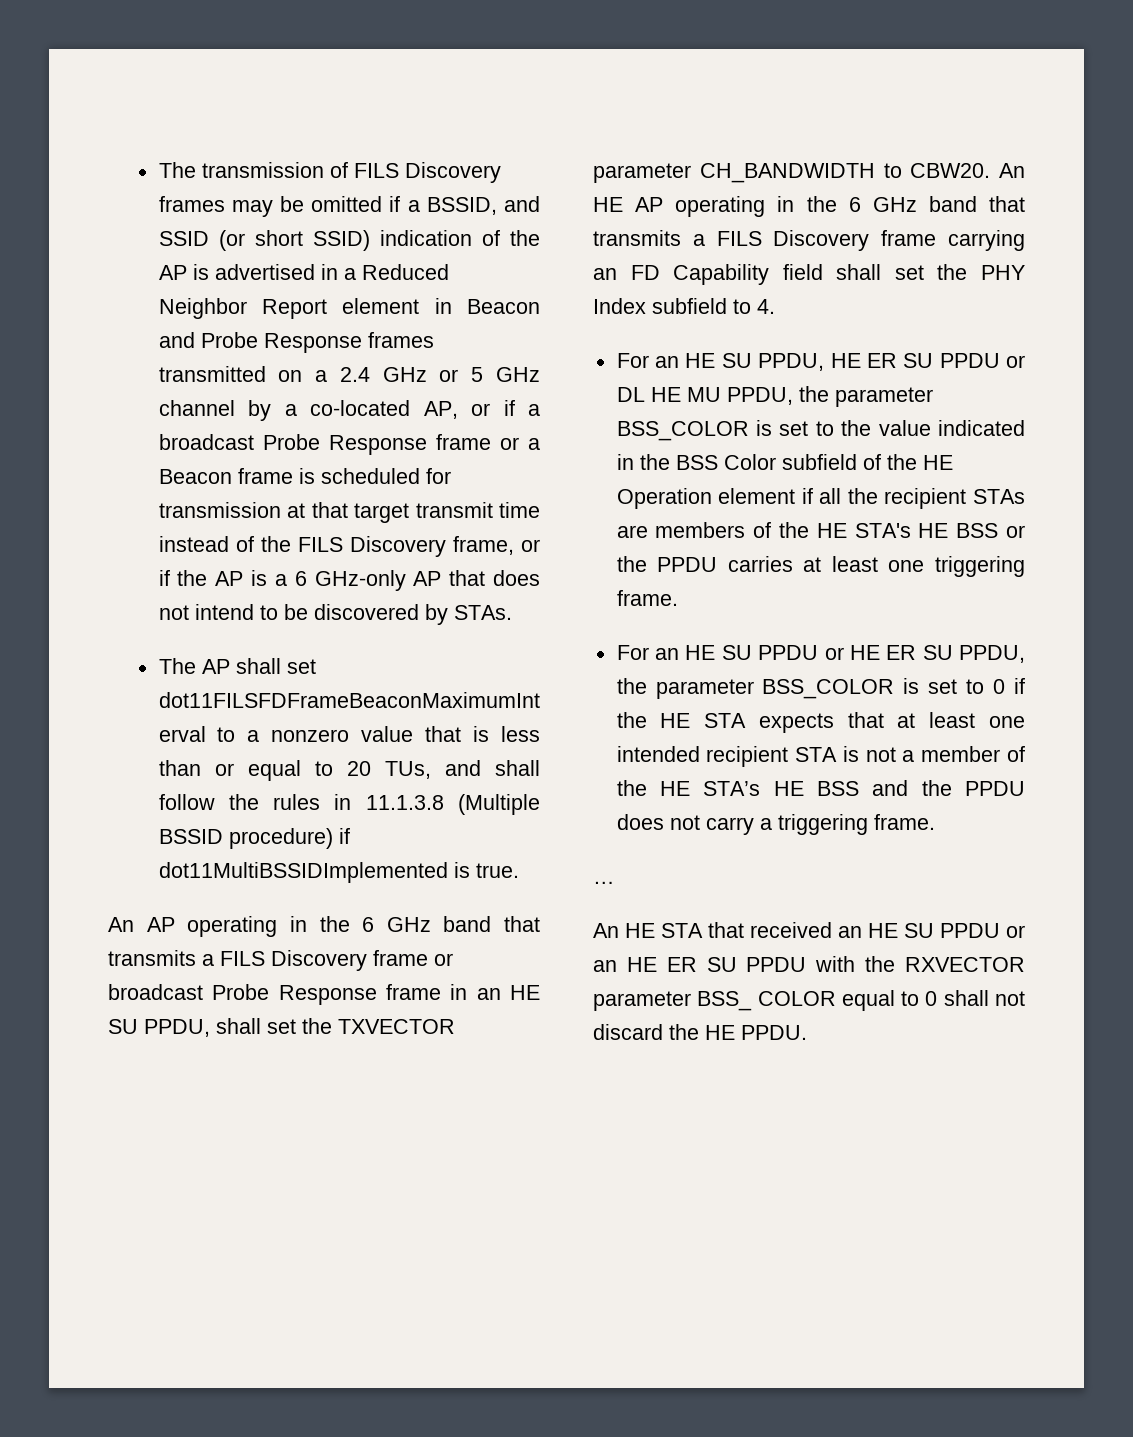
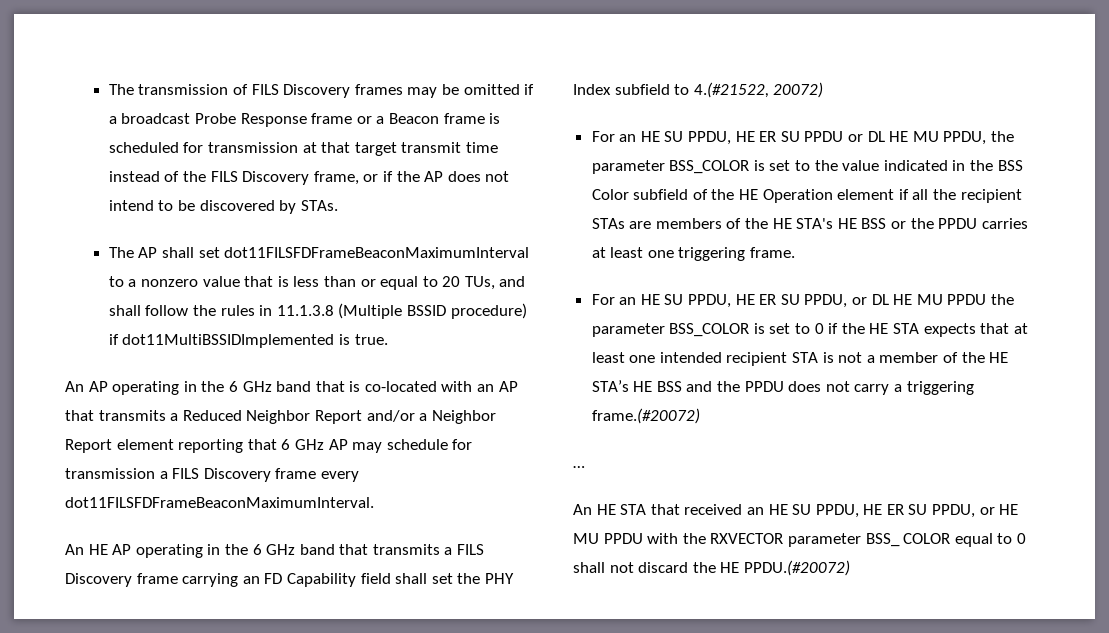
- The transmission of FILS Discovery frames may be omitted if a BSSID, and SSID (or short SSID) indication of the AP is advertised in a Reduced Neighbor Report element in Beacon and Probe Response frames transmitted on a 2.4 GHz or 5 GHz channel by a co-located AP, or if a broadcast Probe Response frame or a Beacon frame is scheduled for transmission at that target transmit time instead of the FILS Discovery frame, or if the AP is a 6 GHz-only AP that does not intend to be discovered by STAs.
+ The transmission of FILS Discovery frames may be omitted if a broadcast Probe Response frame or a Beacon frame is scheduled for transmission at that target transmit time instead of the FILS Discovery frame, or if the AP does not intend to be discovered by STAs.
- An AP operating in the 6 GHz band that transmits a FILS Discovery frame or broadcast Probe Response frame in an HE SU PPDU, shall set the TXVECTOR parameter CH_BANDWIDTH to CBW20. An HE AP operating in the 6 GHz band that transmits a FILS Discovery frame carrying an FD Capability field shall set the PHY Index subfield to 4.
+ An AP operating in the 6 GHz band that is co-located with an AP that transmits a Reduced Neighbor Report and/or a Neighbor Report element reporting that 6 GHz AP may schedule for transmission a FILS Discovery frame every dot11FILSFDFrameBeaconMaximumInterval.
+ An HE AP operating in the 6 GHz band that transmits a FILS Discovery frame carrying an FD Capability field shall set the PHY Index subfield to 4.(#21522, 20072)
- For an HE SU PPDU or HE ER SU PPDU, the parameter BSS_COLOR is set to 0 if the HE STA expects that at least one intended recipient STA is not a member of the HE STA’s HE BSS and the PPDU does not carry a triggering frame.
+ For an HE SU PPDU, HE ER SU PPDU, or DL HE MU PPDU the parameter BSS_COLOR is set to 0 if the HE STA expects that at least one intended recipient STA is not a member of the HE STA’s HE BSS and the PPDU does not carry a triggering frame.(#20072)
- An HE STA that received an HE SU PPDU or an HE ER SU PPDU with the RXVECTOR parameter BSS_ COLOR equal to 0 shall not discard the HE PPDU.
+ An HE STA that received an HE SU PPDU, HE ER SU PPDU, or HE MU PPDU with the RXVECTOR parameter BSS_ COLOR equal to 0 shall not discard the HE PPDU.(#20072)

